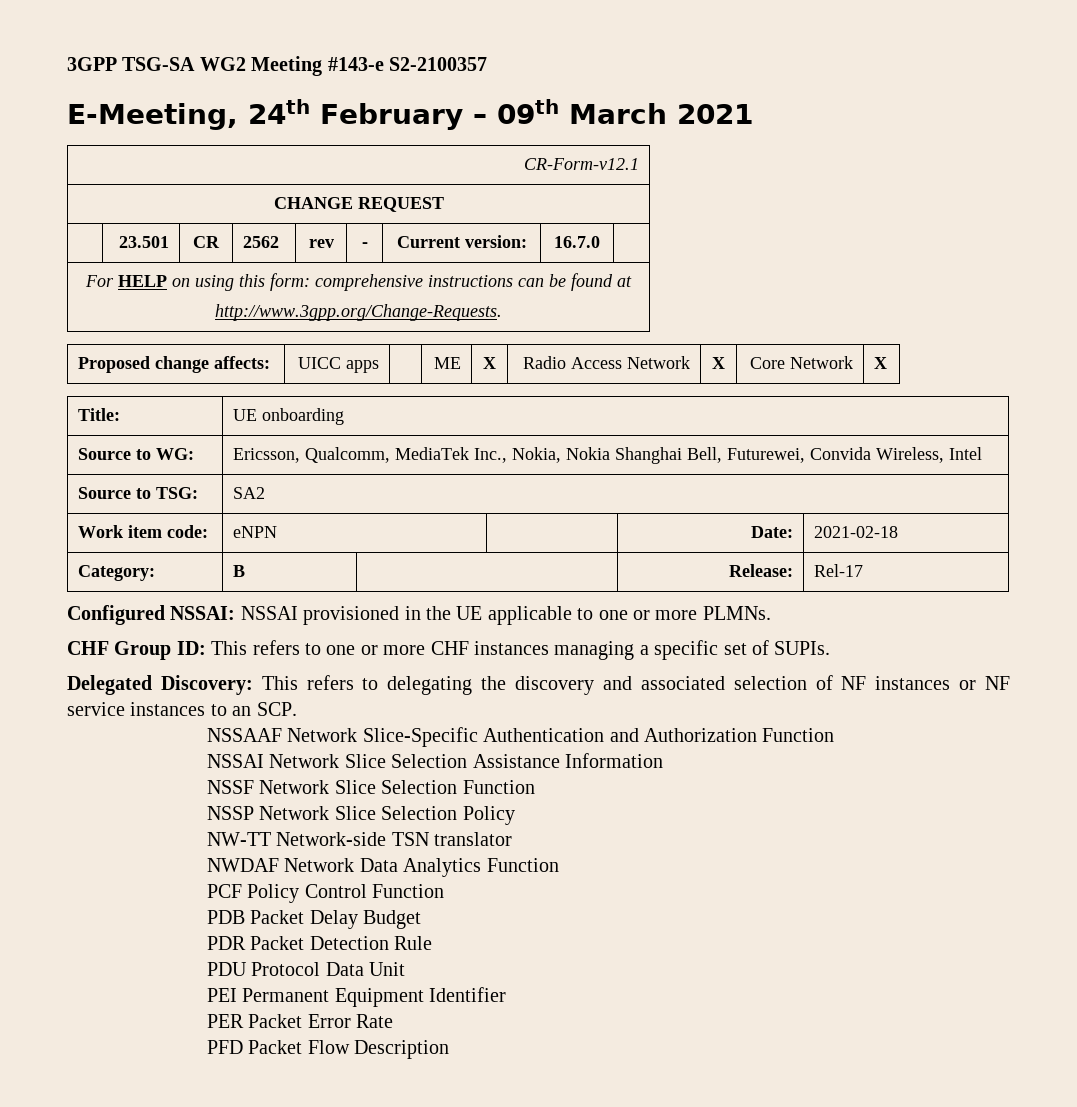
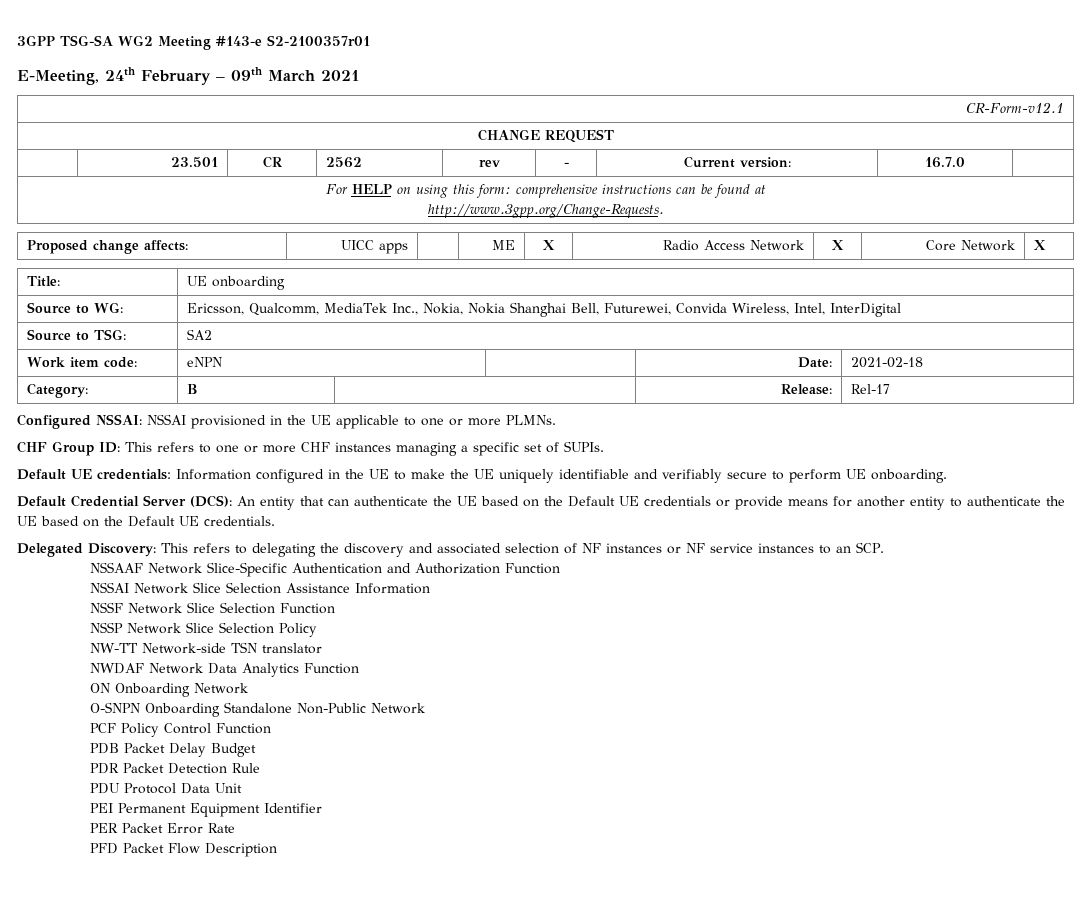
- 3GPP TSG-SA WG2 Meeting #143-e S2-2100357
+ 3GPP TSG-SA WG2 Meeting #143-e S2-2100357r01
- Source to WG: | Ericsson, Qualcomm, MediaTek Inc., Nokia, Nokia Shanghai Bell, Futurewei, Convida Wireless, Intel
+ Source to WG: | Ericsson, Qualcomm, MediaTek Inc., Nokia, Nokia Shanghai Bell, Futurewei, Convida Wireless, Intel, InterDigital
+ Default UE credentials: Information configured in the UE to make the UE uniquely identifiable and verifiably secure to perform UE onboarding.
+ Default Credential Server (DCS): An entity that can authenticate the UE based on the Default UE credentials or provide means for another entity to authenticate the UE based on the Default UE credentials.
+ ON Onboarding Network
+ O-SNPN Onboarding Standalone Non-Public Network

